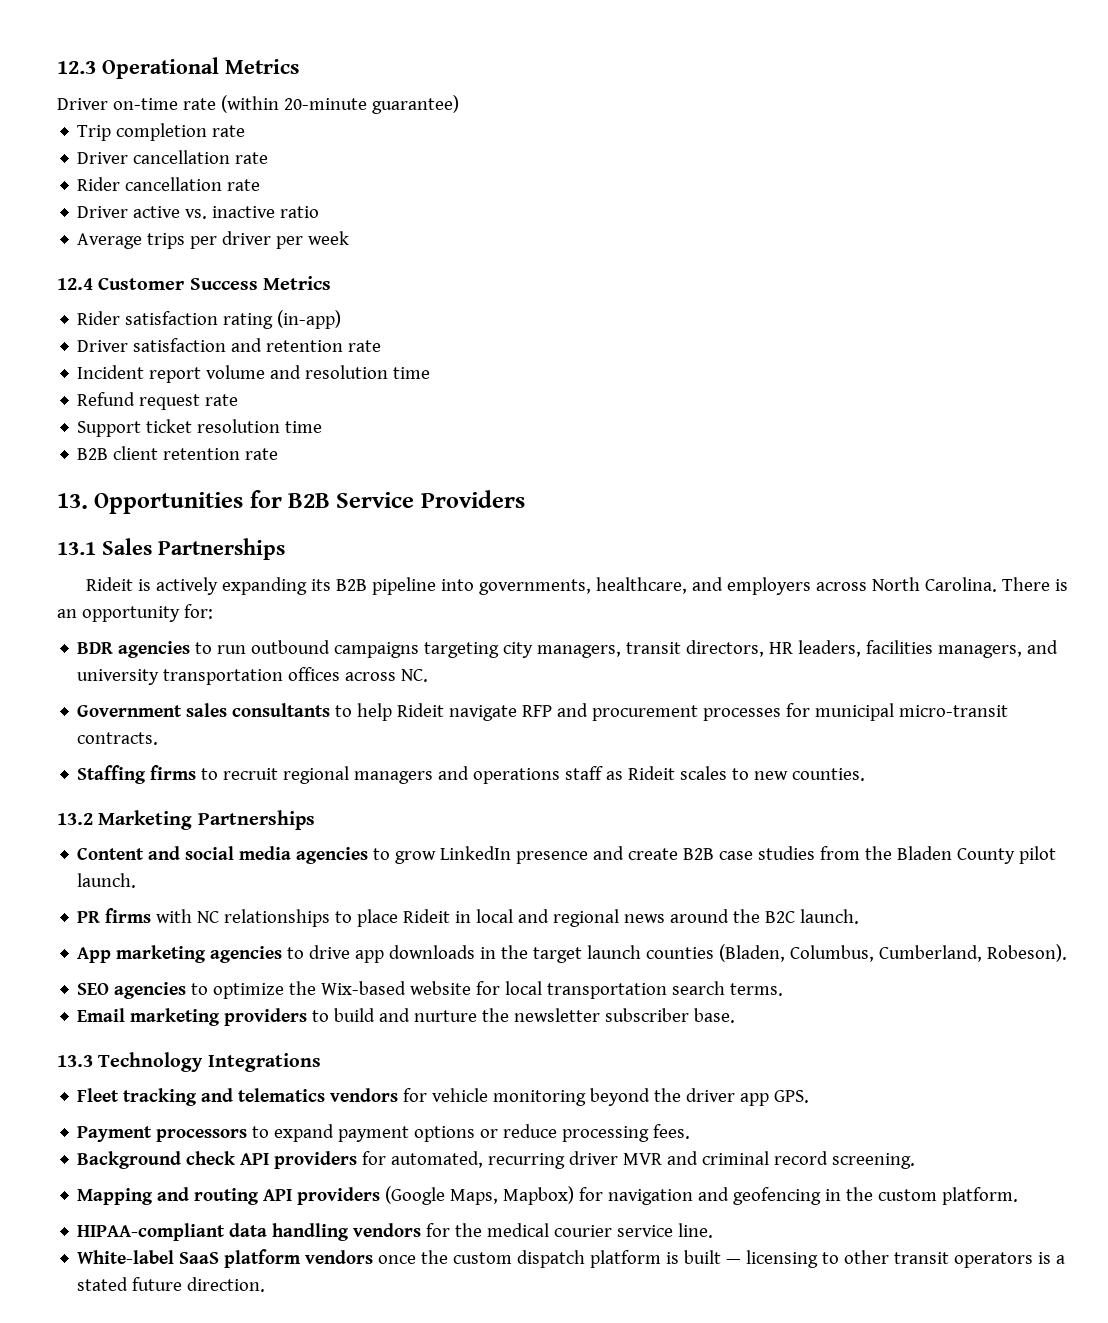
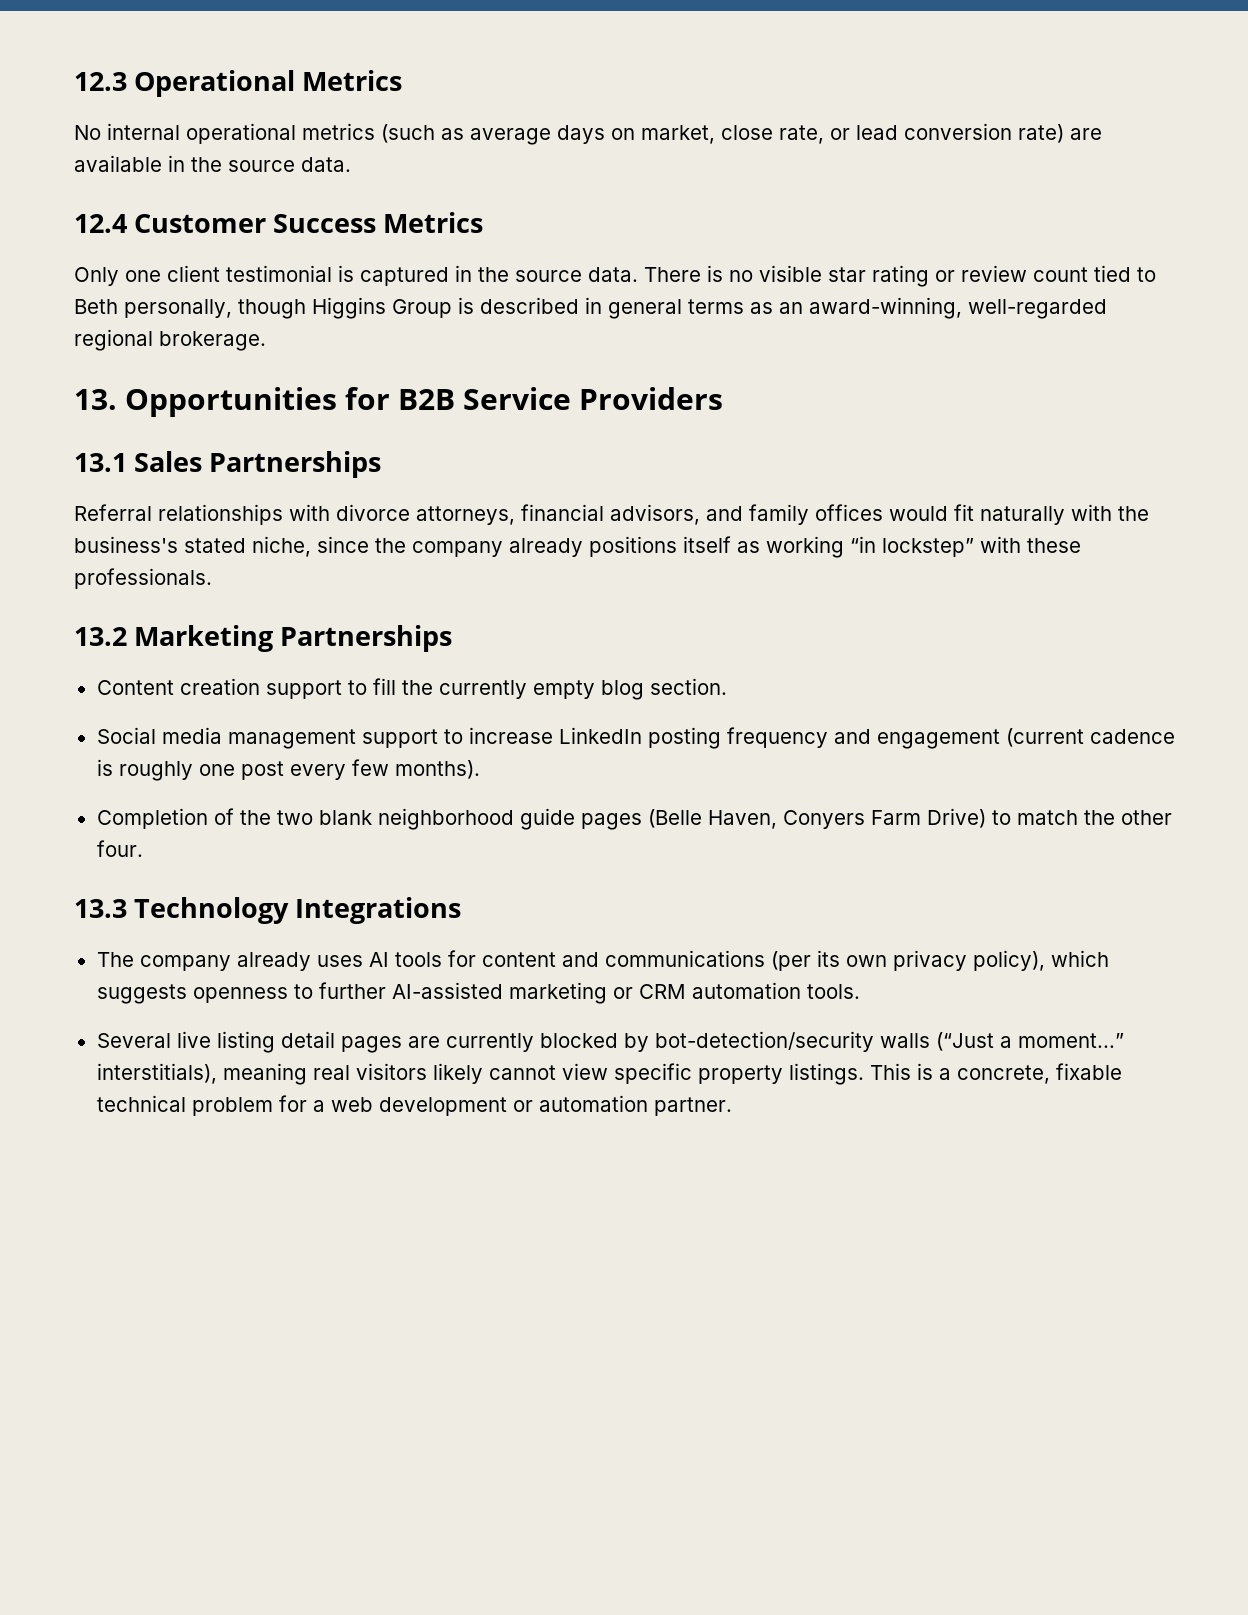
- Driver on-time rate (within 20-minute guarantee)
- Trip completion rate
- Driver cancellation rate
- Rider cancellation rate
- Driver active vs. inactive ratio
- Average trips per driver per week
+ No internal operational metrics (such as average days on market, close rate, or lead conversion rate) are available in the source data.
  12.4 Customer Success Metrics
- Rider satisfaction rating (in-app)
- Driver satisfaction and retention rate
- Incident report volume and resolution time
- Refund request rate
- Support ticket resolution time
- B2B client retention rate
+ Only one client testimonial is captured in the source data. There is no visible star rating or review count tied to Beth personally, though Higgins Group is described in general terms as an award-winning, well-regarded regional brokerage.
- Rideit is actively expanding its B2B pipeline into governments, healthcare, and employers across North Carolina. There is an opportunity for:
- BDR agencies to run outbound campaigns targeting city managers, transit directors, HR leaders, facilities managers, and university transportation offices across NC.
- Government sales consultants to help Rideit navigate RFP and procurement processes for municipal micro-transit contracts.
- Staffing firms to recruit regional managers and operations staff as Rideit scales to new counties.
+ Referral relationships with divorce attorneys, financial advisors, and family offices would fit naturally with the business's stated niche, since the company already positions itself as working “in lockstep” with these professionals.
  13.2 Marketing Partnerships
- Content and social media agencies to grow LinkedIn presence and create B2B case studies from the Bladen County pilot launch.
- PR firms with NC relationships to place Rideit in local and regional news around the B2C launch.
- App marketing agencies to drive app downloads in the target launch counties (Bladen, Columbus, Cumberland, Robeson).
- SEO agencies to optimize the Wix-based website for local transportation search terms.
- Email marketing providers to build and nurture the newsletter subscriber base.
+ Content creation support to fill the currently empty blog section.
+ Social media management support to increase LinkedIn posting frequency and engagement (current cadence is roughly one post every few months).
+ Completion of the two blank neighborhood guide pages (Belle Haven, Conyers Farm Drive) to match the other four.
  13.3 Technology Integrations
- Fleet tracking and telematics vendors for vehicle monitoring beyond the driver app GPS.
- Payment processors to expand payment options or reduce processing fees.
- Background check API providers for automated, recurring driver MVR and criminal record screening.
- Mapping and routing API providers (Google Maps, Mapbox) for navigation and geofencing in the custom platform.
- HIPAA-compliant data handling vendors for the medical courier service line.
- White-label SaaS platform vendors once the custom dispatch platform is built — licensing to other transit operators is a stated future direction.
+ The company already uses AI tools for content and communications (per its own privacy policy), which suggests openness to further AI-assisted marketing or CRM automation tools.
+ Several live listing detail pages are currently blocked by bot-detection/security walls (“Just a moment...” interstitials), meaning real visitors likely cannot view specific property listings. This is a concrete, fixable technical problem for a web development or automation partner.

